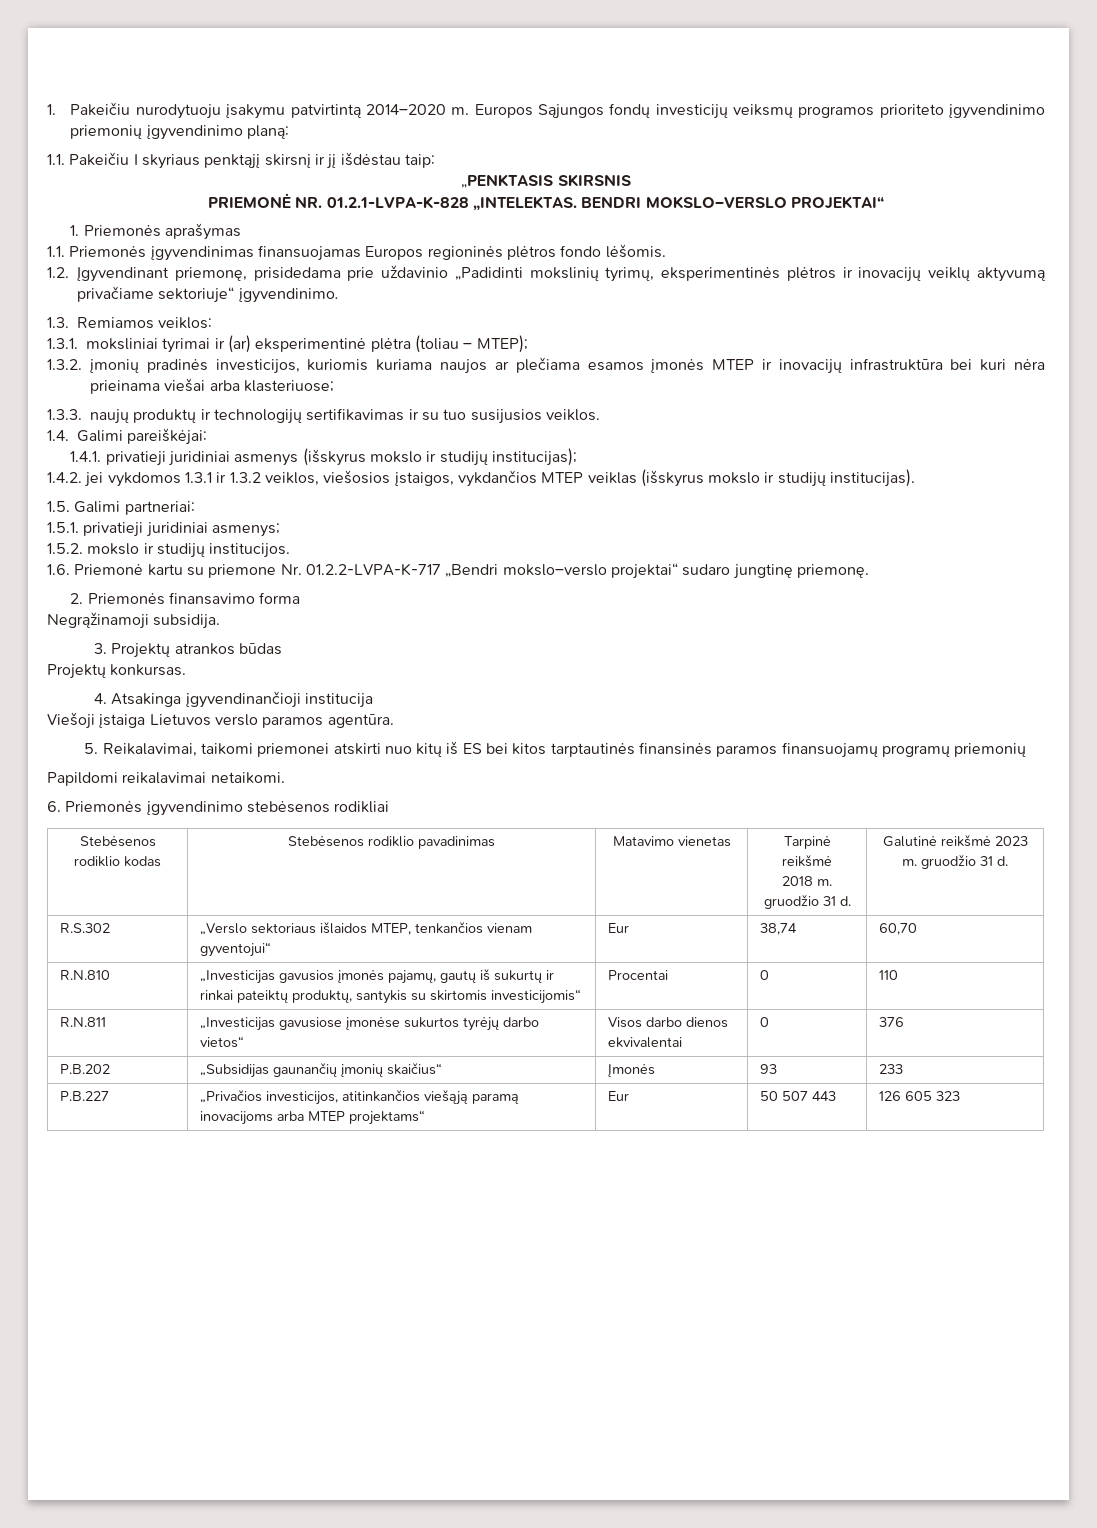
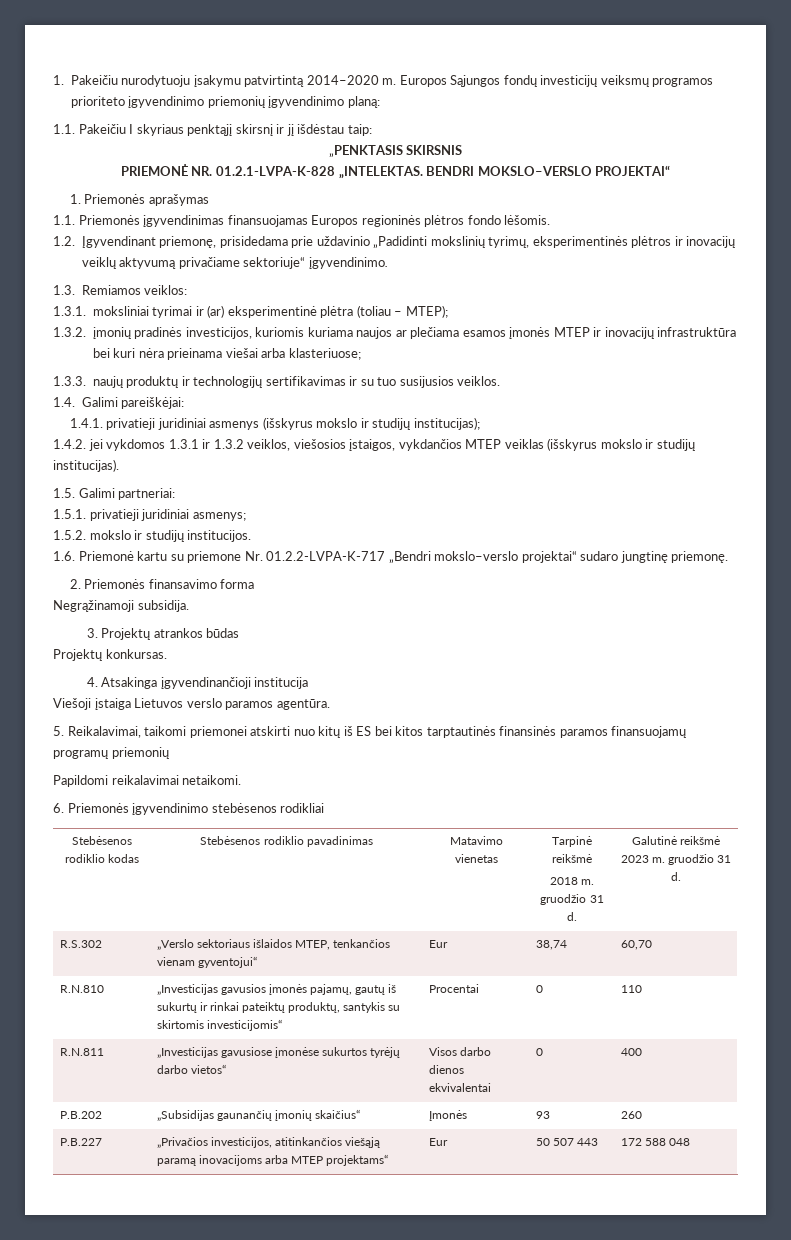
- R.N.811 | „Investicijas gavusiose įmonėse sukurtos tyrėjų darbo vietos“ | Visos darbo dienos ekvivalentai | 0 | 376
+ R.N.811 | „Investicijas gavusiose įmonėse sukurtos tyrėjų darbo vietos“ | Visos darbo dienos ekvivalentai | 0 | 400
- P.B.202 | „Subsidijas gaunančių įmonių skaičius“ | Įmonės | 93 | 233
+ P.B.202 | „Subsidijas gaunančių įmonių skaičius“ | Įmonės | 93 | 260
- P.B.227 | „Privačios investicijos, atitinkančios viešąją paramą inovacijoms arba MTEP projektams“ | Eur | 50 507 443 | 126 605 323
+ P.B.227 | „Privačios investicijos, atitinkančios viešąją paramą inovacijoms arba MTEP projektams“ | Eur | 50 507 443 | 172 588 048

